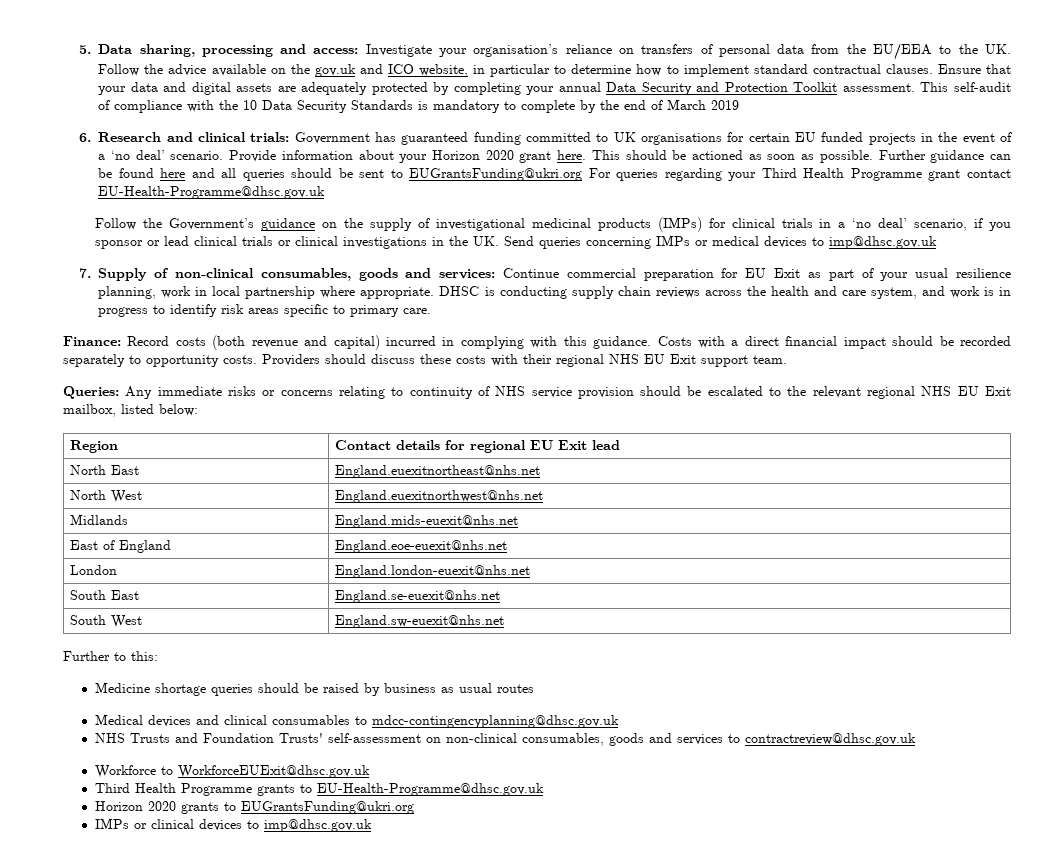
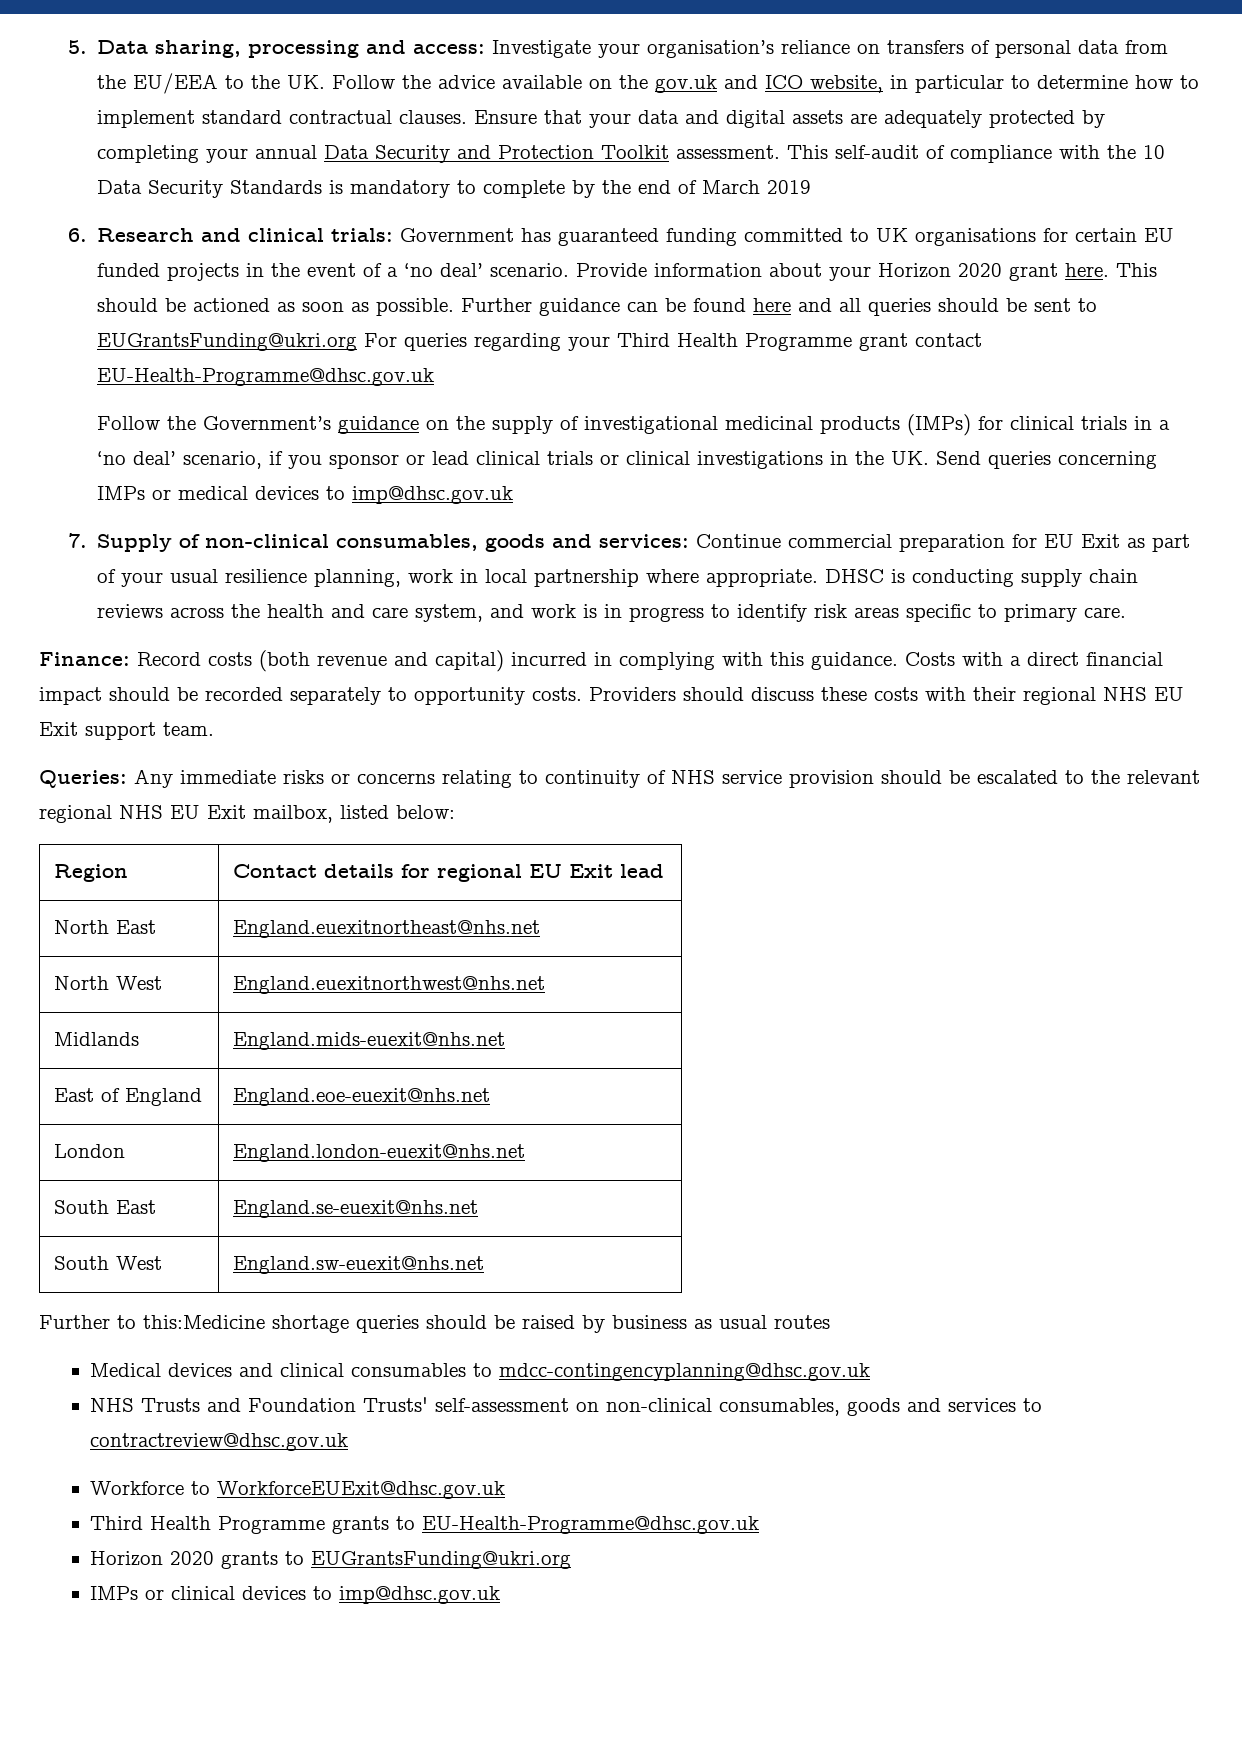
- Further to this:
- Medicine shortage queries should be raised by business as usual routes
+ Further to this:Medicine shortage queries should be raised by business as usual routes

